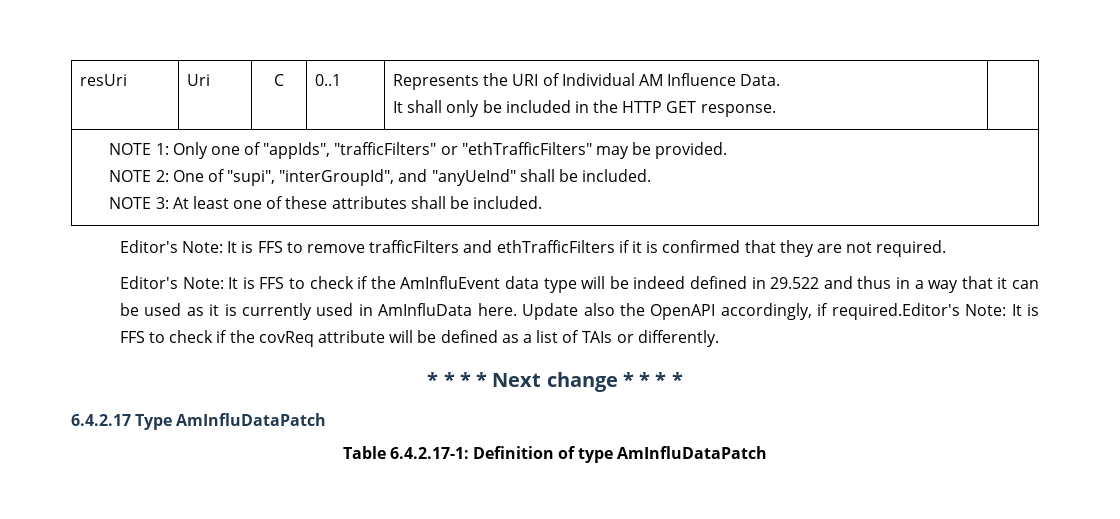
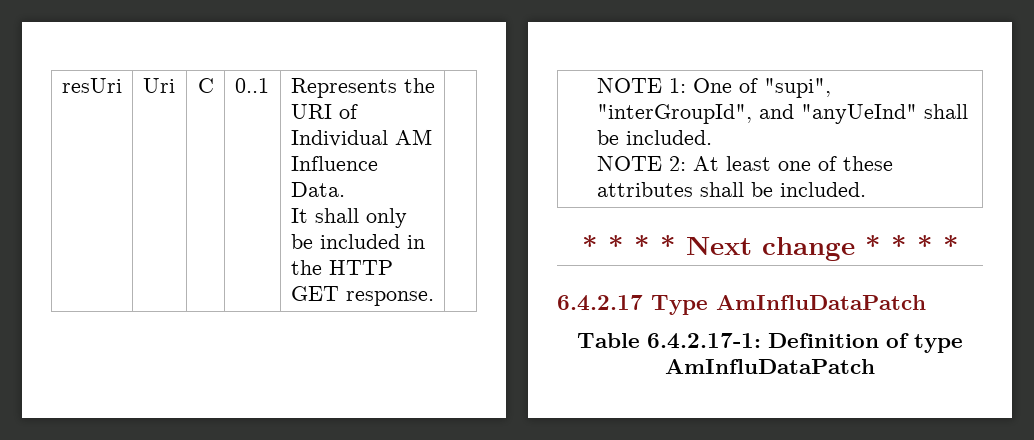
- NOTE 1: Only one of "appIds", "trafficFilters" or "ethTrafficFilters" may be provided.
- NOTE 2: One of "supi", "interGroupId", and "anyUeInd" shall be included.
- NOTE 3: At least one of these attributes shall be included.
+ NOTE 1: One of "supi", "interGroupId", and "anyUeInd" shall be included.
+ NOTE 2: At least one of these attributes shall be included.
- Editor's Note: It is FFS to remove trafficFilters and ethTrafficFilters if it is confirmed that they are not required.
- Editor's Note: It is FFS to check if the AmInfluEvent data type will be indeed defined in 29.522 and thus in a way that it can be used as it is currently used in AmInfluData here. Update also the OpenAPI accordingly, if required.Editor's Note: It is FFS to check if the covReq attribute will be defined as a list of TAIs or differently.

